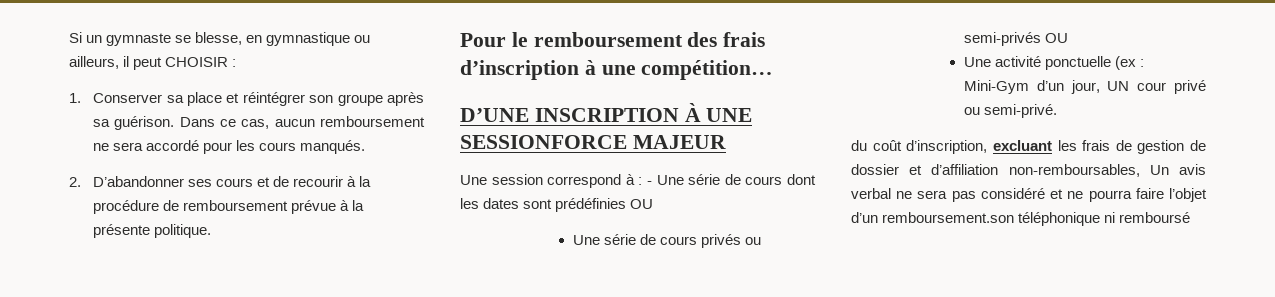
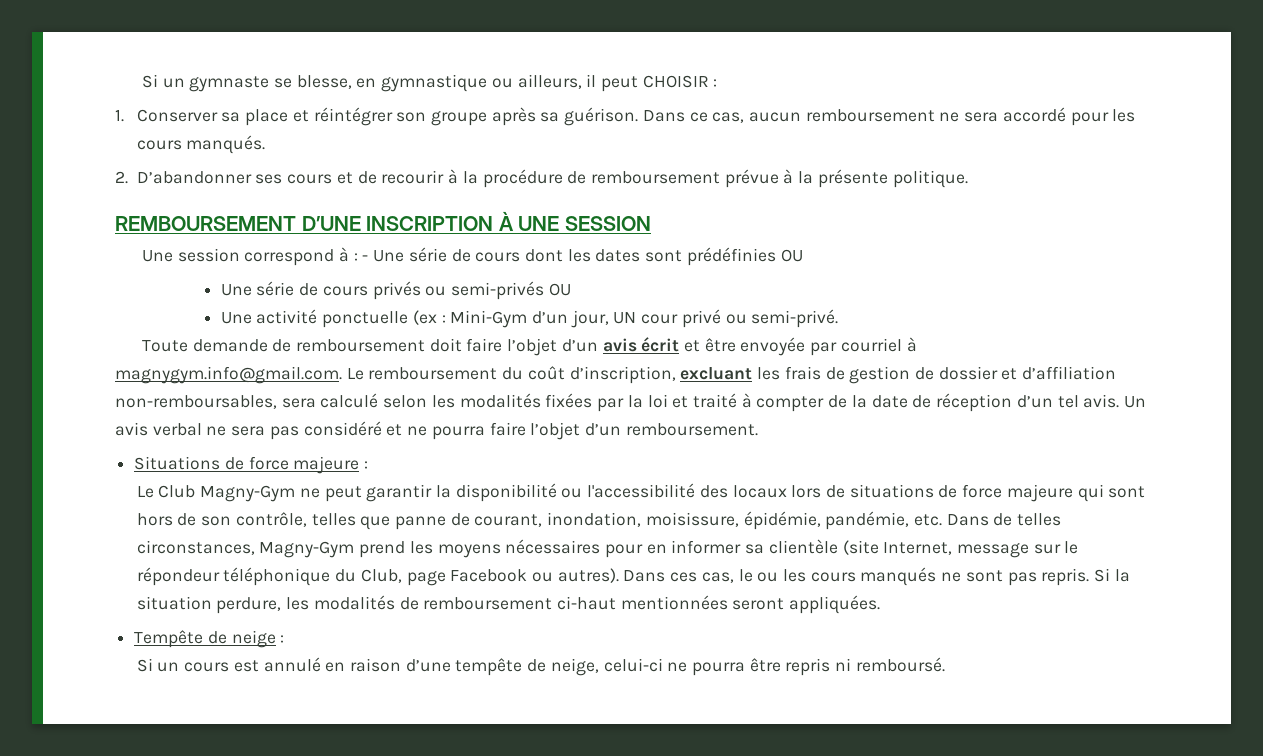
- Pour le remboursement des frais d’inscription à une compétition…
- D’UNE INSCRIPTION À UNE SESSIONFORCE MAJEUR
+ REMBOURSEMENT D’UNE INSCRIPTION À UNE SESSION
- du coût d’inscription, excluant les frais de gestion de dossier et d’affiliation non-remboursables, Un avis verbal ne sera pas considéré et ne pourra faire l’objet d’un remboursement.son téléphonique ni remboursé
+ Toute demande de remboursement doit faire l’objet d’un avis écrit et être envoyée par courriel à magnygym.info@gmail.com. Le remboursement du coût d’inscription, excluant les frais de gestion de dossier et d’affiliation non-remboursables, sera calculé selon les modalités fixées par la loi et traité à compter de la date de réception d’un tel avis. Un avis verbal ne sera pas considéré et ne pourra faire l’objet d’un remboursement.
+ Situations de force majeure :
+ Le Club Magny-Gym ne peut garantir la disponibilité ou l'accessibilité des locaux lors de situations de force majeure qui sont hors de son contrôle, telles que panne de courant, inondation, moisissure, épidémie, pandémie, etc. Dans de telles circonstances, Magny-Gym prend les moyens nécessaires pour en informer sa clientèle (site Internet, message sur le répondeur téléphonique du Club, page Facebook ou autres). Dans ces cas, le ou les cours manqués ne sont pas repris. Si la situation perdure, les modalités de remboursement ci-haut mentionnées seront appliquées.
+ Tempête de neige :
+ Si un cours est annulé en raison d’une tempête de neige, celui-ci ne pourra être repris ni remboursé.

